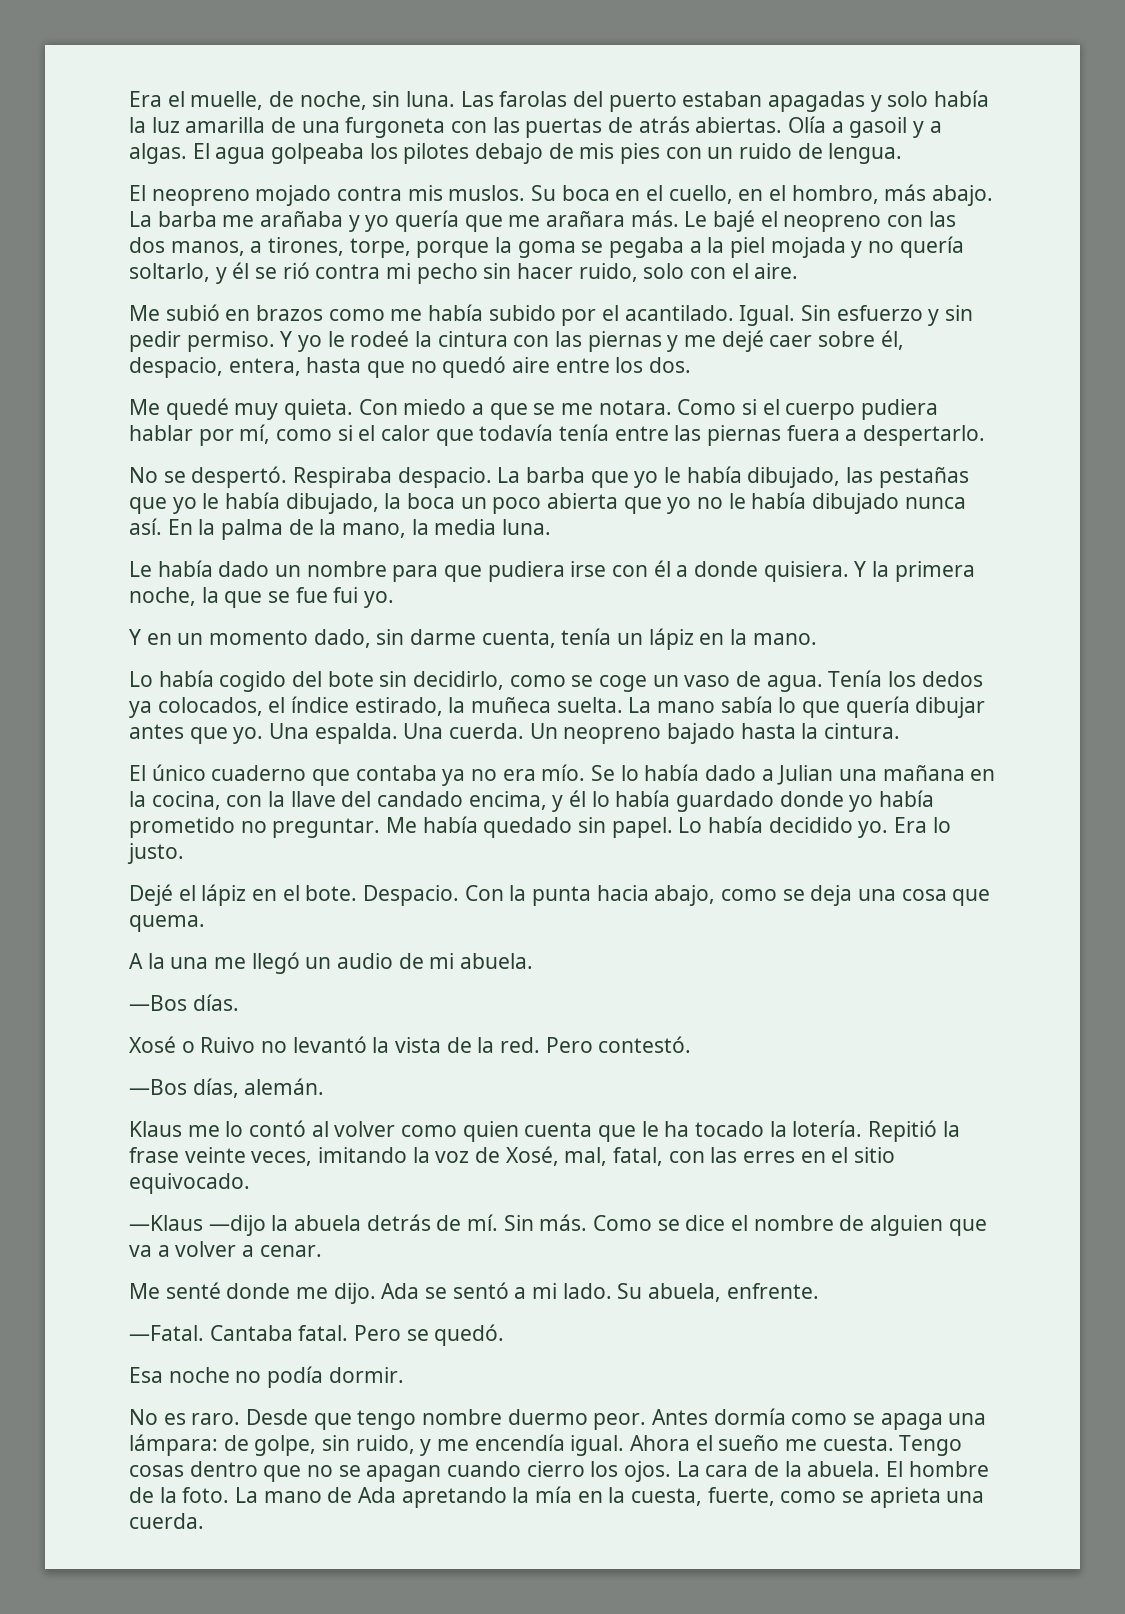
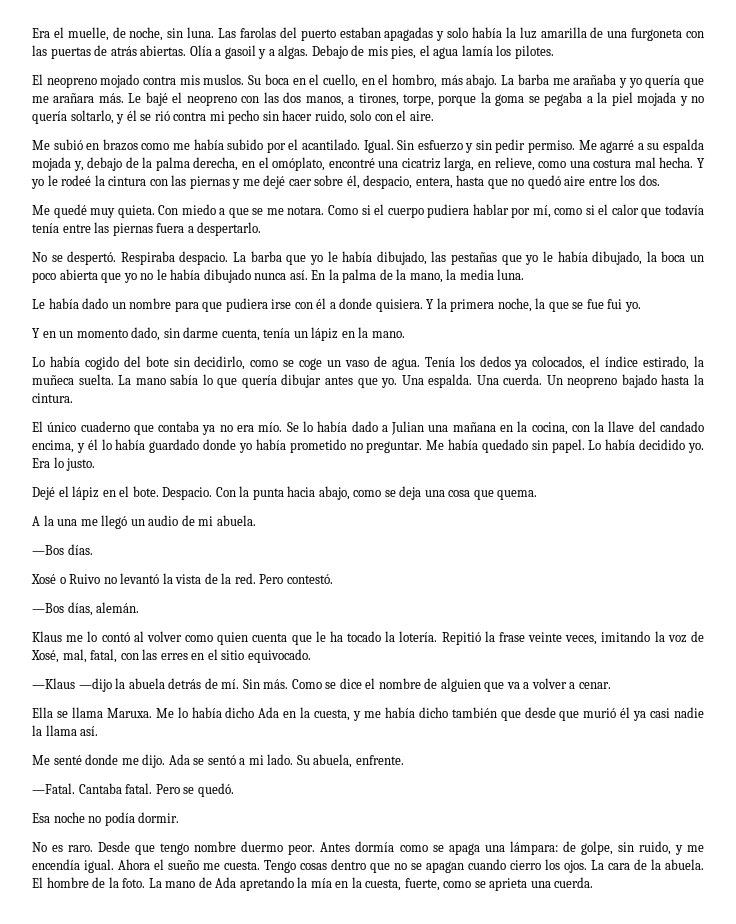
- El agua golpeaba los pilotes debajo de mis pies con un ruido de lengua.
+ Debajo de mis pies, el agua lamía los pilotes.
+ Me agarré a su espalda mojada y, debajo de la palma derecha, en el omóplato, encontré una cicatriz larga, en relieve, como una costura mal hecha.
+ Ella se llama Maruxa. Me lo había dicho Ada en la cuesta, y me había dicho también que desde que murió él ya casi nadie la llama así.

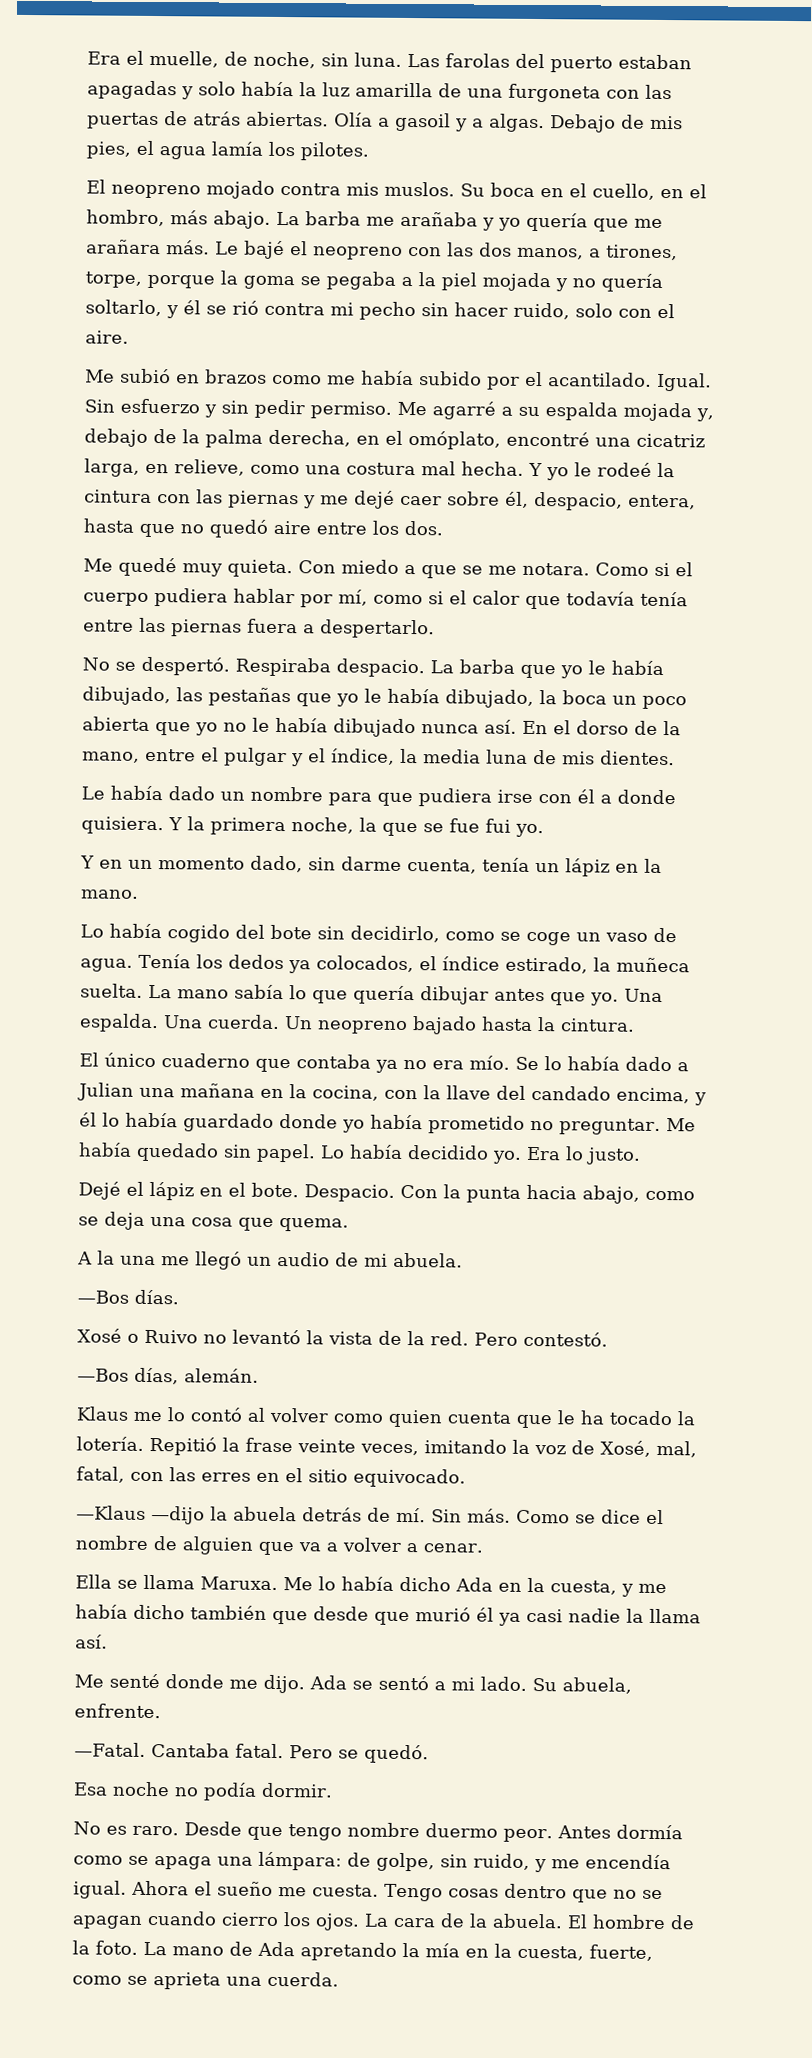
- En la palma de la mano, la media luna.
+ En el dorso de la mano, entre el pulgar y el índice, la media luna de mis dientes.

